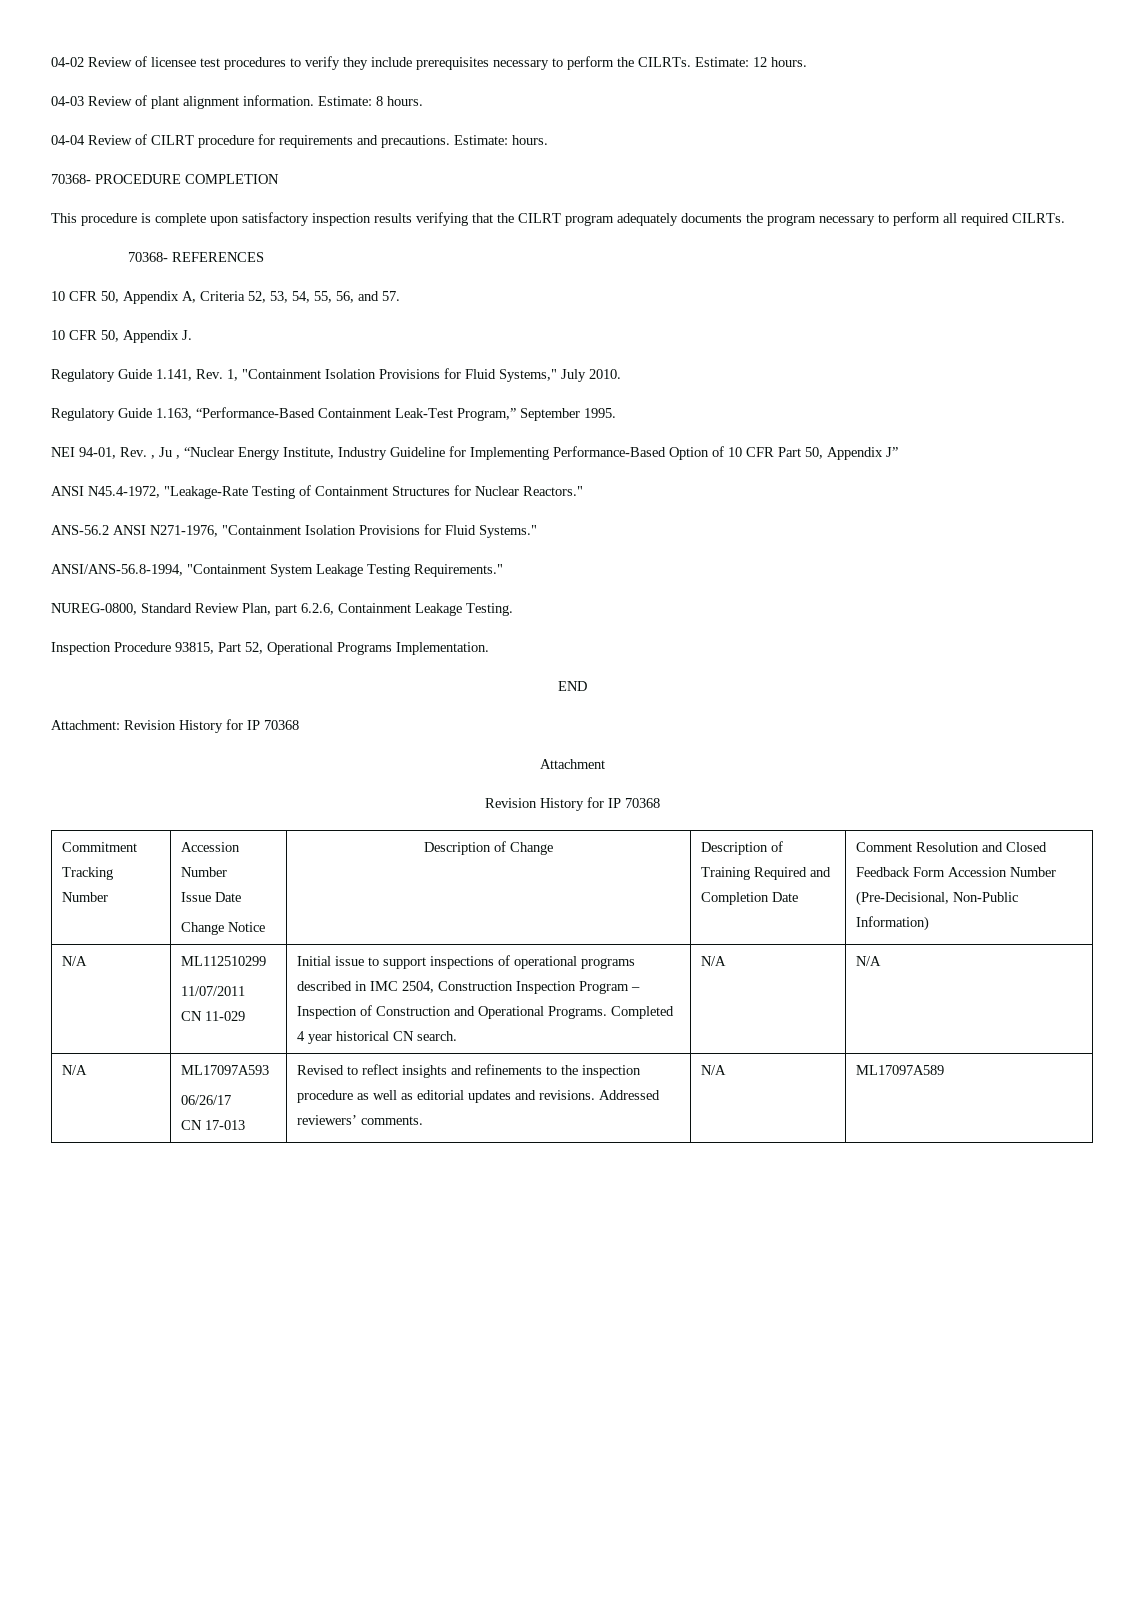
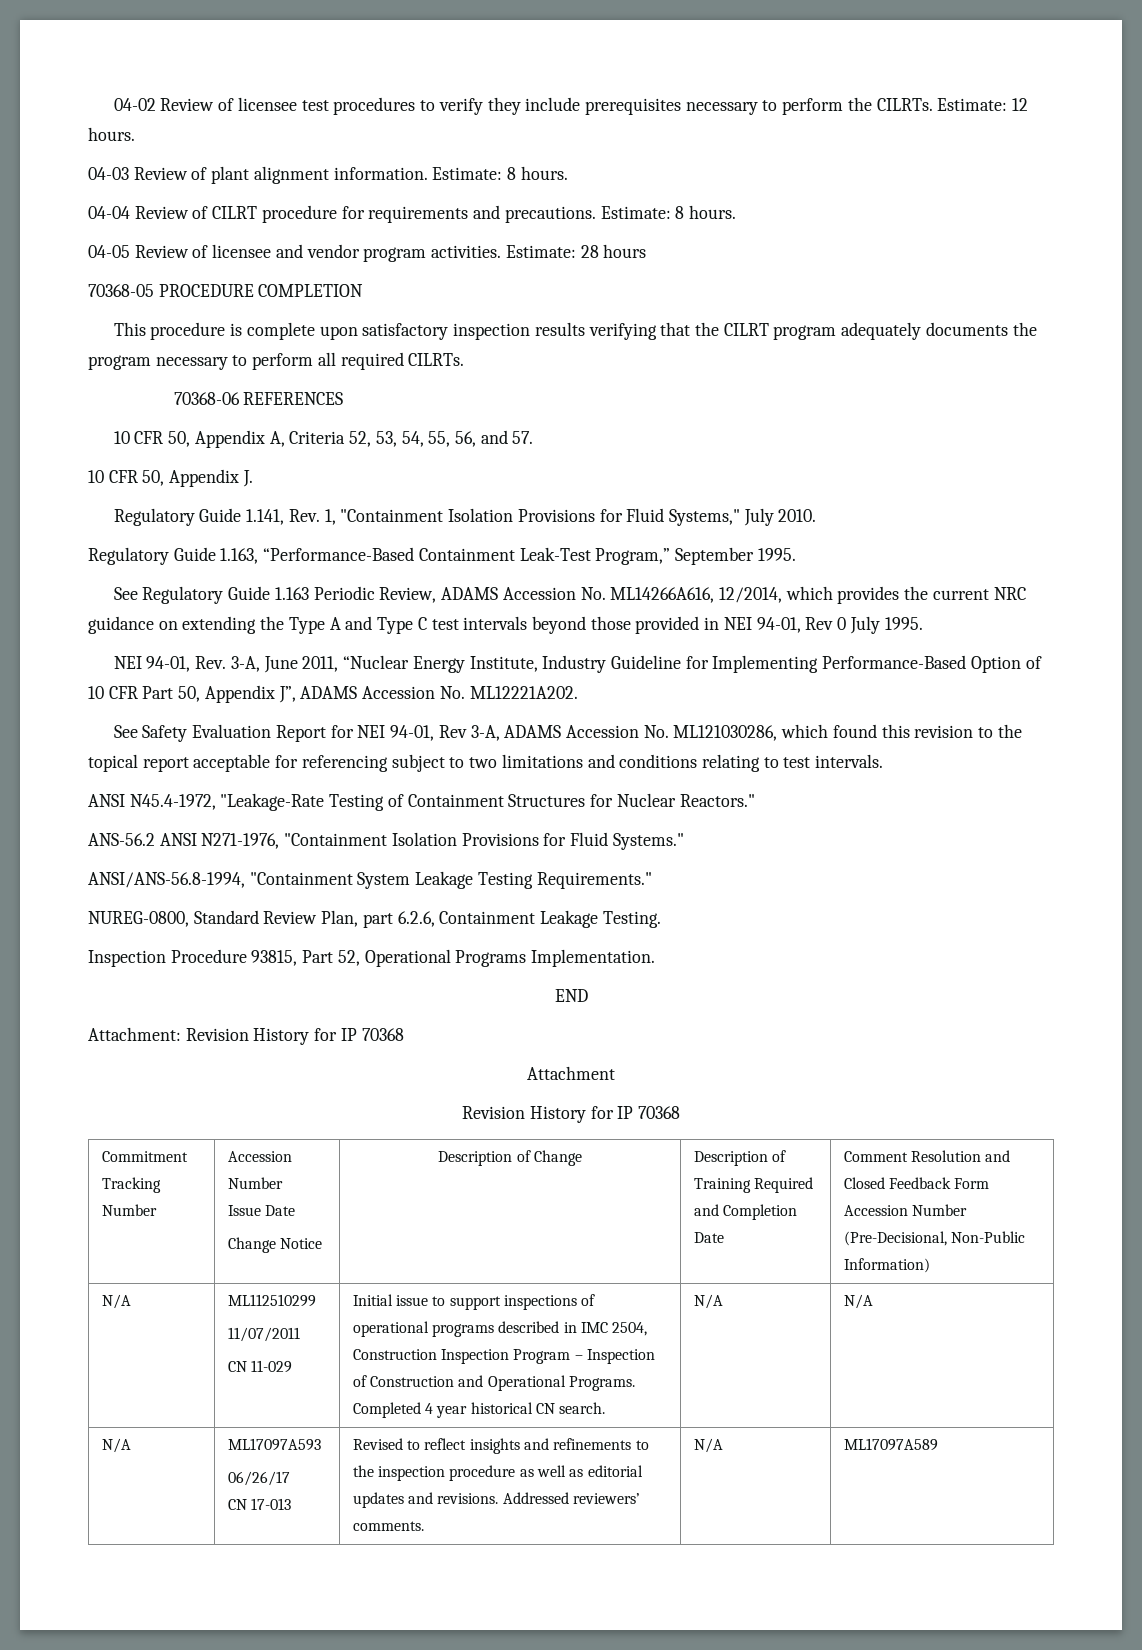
- 04-04 Review of CILRT procedure for requirements and precautions. Estimate: hours.
- 70368- PROCEDURE COMPLETION
+ 04-04 Review of CILRT procedure for requirements and precautions. Estimate: 8 hours.
+ 04-05 Review of licensee and vendor program activities. Estimate: 28 hours
+ 70368-05 PROCEDURE COMPLETION
- 70368- REFERENCES
+ 70368-06 REFERENCES
+ See Regulatory Guide 1.163 Periodic Review, ADAMS Accession No. ML14266A616, 12/2014, which provides the current NRC guidance on extending the Type A and Type C test intervals beyond those provided in NEI 94-01, Rev 0 July 1995.
- NEI 94-01, Rev. , Ju , “Nuclear Energy Institute, Industry Guideline for Implementing Performance-Based Option of 10 CFR Part 50, Appendix J”
+ NEI 94-01, Rev. 3-A, June 2011, “Nuclear Energy Institute, Industry Guideline for Implementing Performance-Based Option of 10 CFR Part 50, Appendix J”, ADAMS Accession No. ML12221A202.
+ See Safety Evaluation Report for NEI 94-01, Rev 3-A, ADAMS Accession No. ML121030286, which found this revision to the topical report acceptable for referencing subject to two limitations and conditions relating to test intervals.

